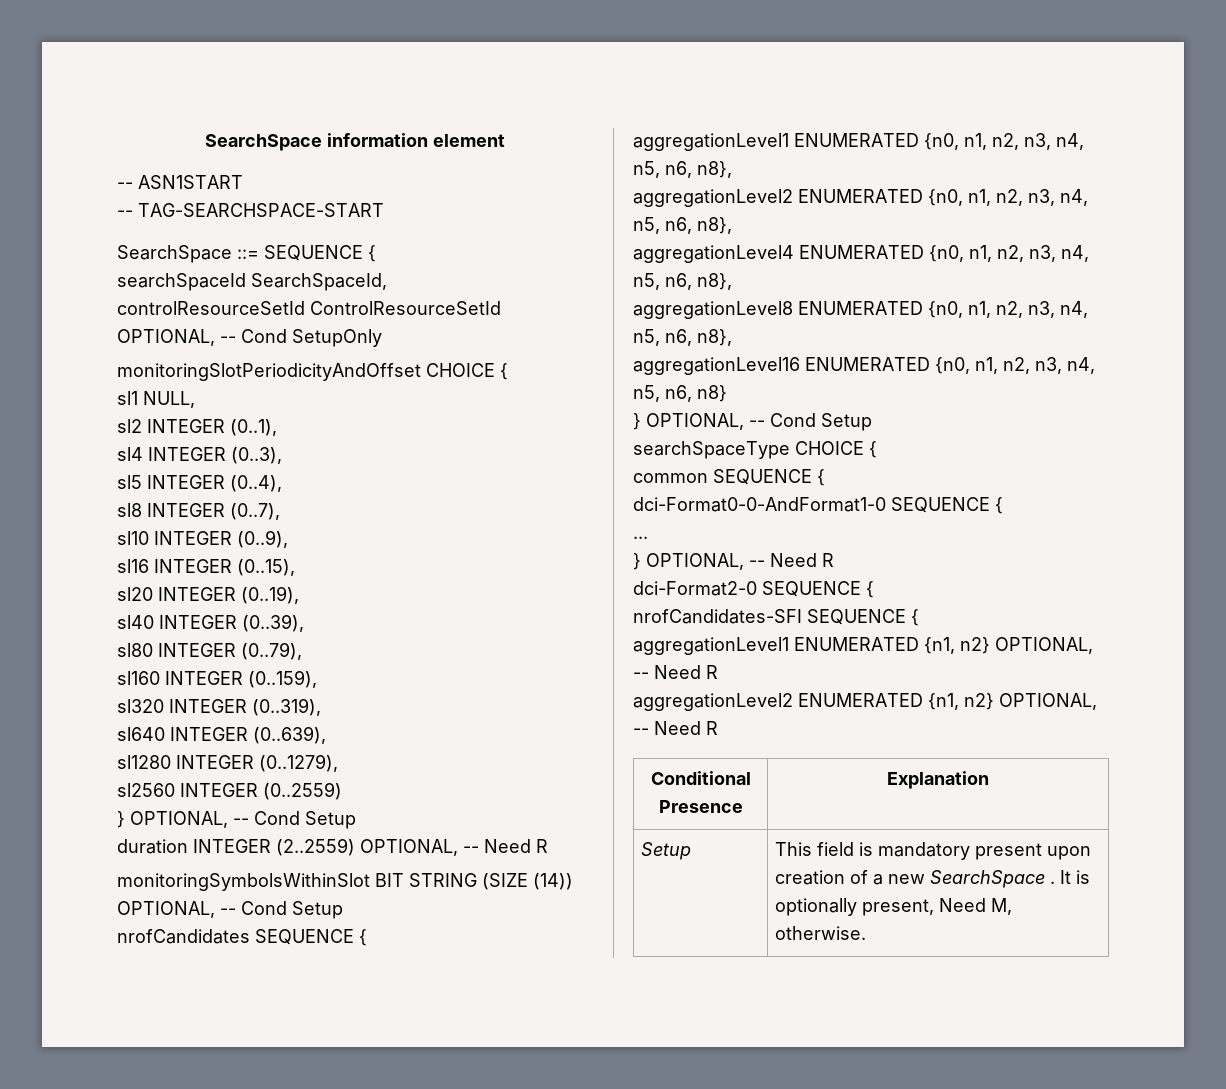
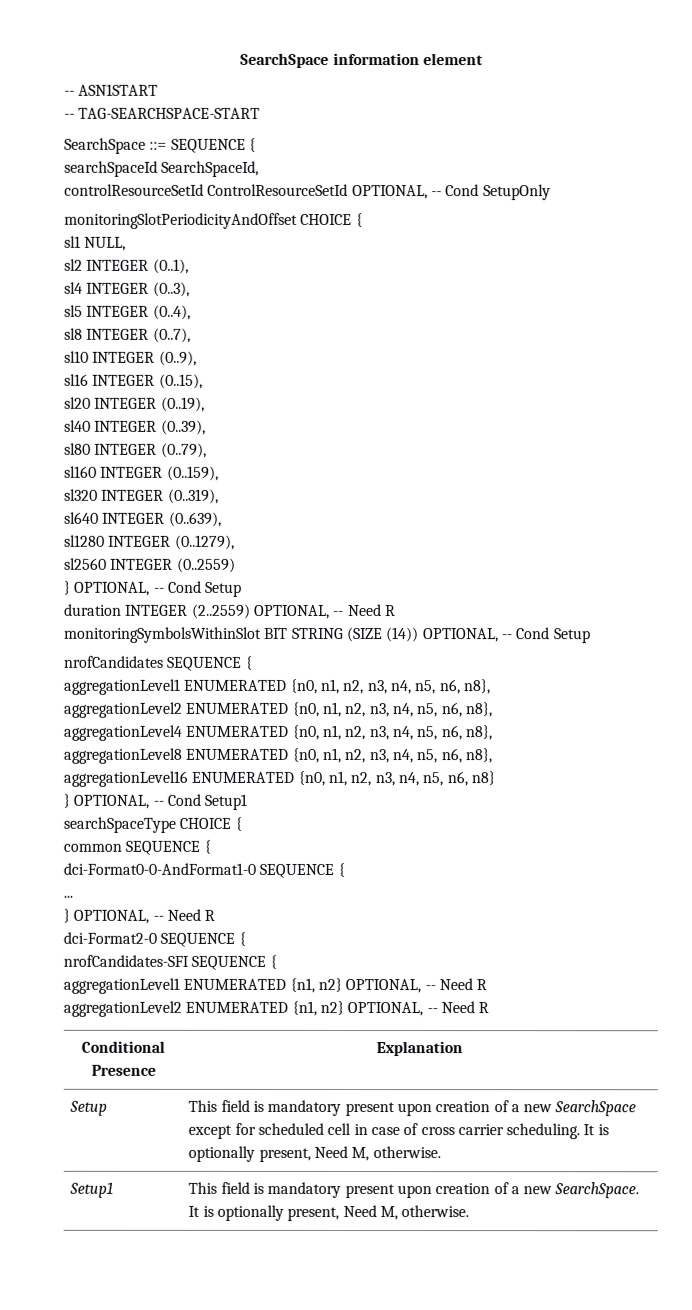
  aggregationLevel16 ENUMERATED {n0, n1, n2, n3, n4, n5, n6, n8}
- } OPTIONAL, -- Cond Setup
+ } OPTIONAL, -- Cond Setup1
- Setup | This field is mandatory present upon creation of a new SearchSpace . It is optionally present, Need M, otherwise.
+ Setup | This field is mandatory present upon creation of a new SearchSpace except for scheduled cell in case of cross carrier scheduling. It is optionally present, Need M, otherwise.
+ Setup1 | This field is mandatory present upon creation of a new SearchSpace. It is optionally present, Need M, otherwise.

